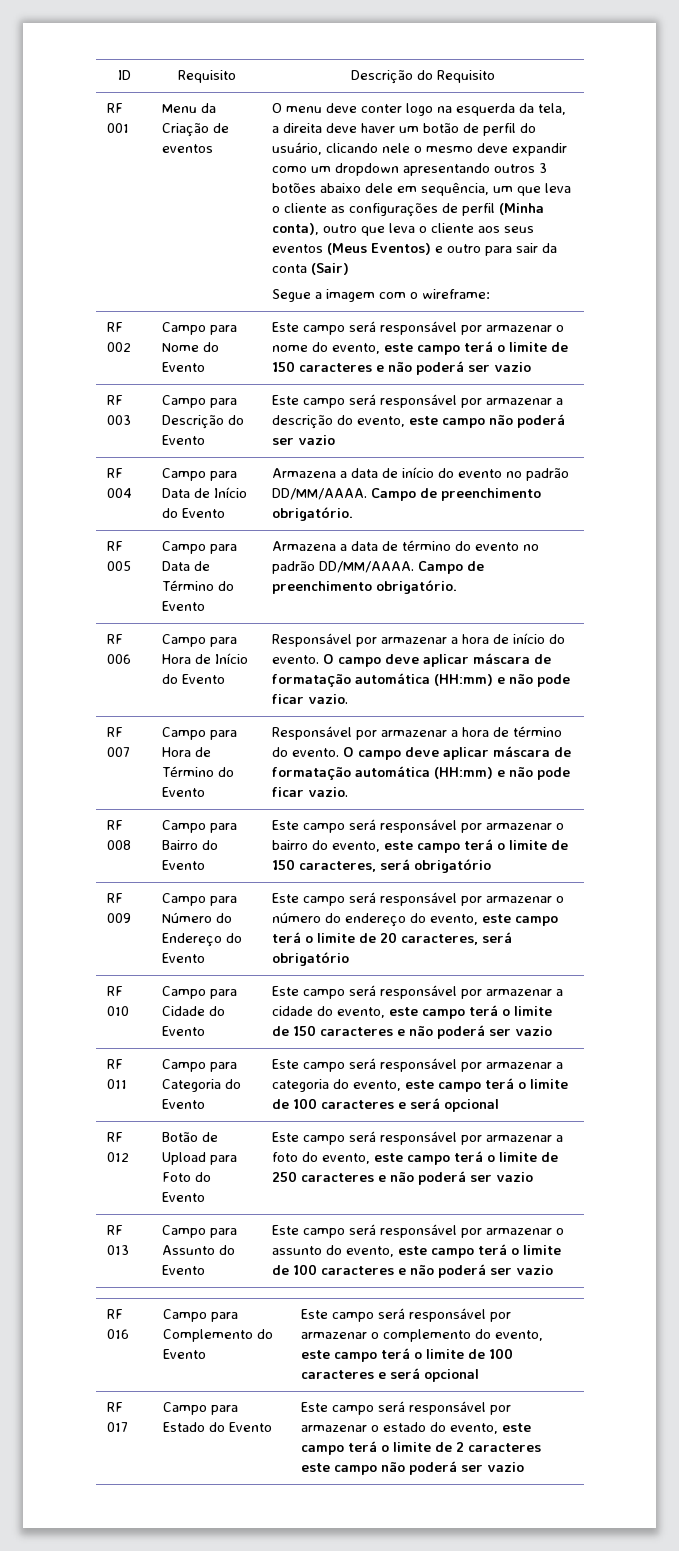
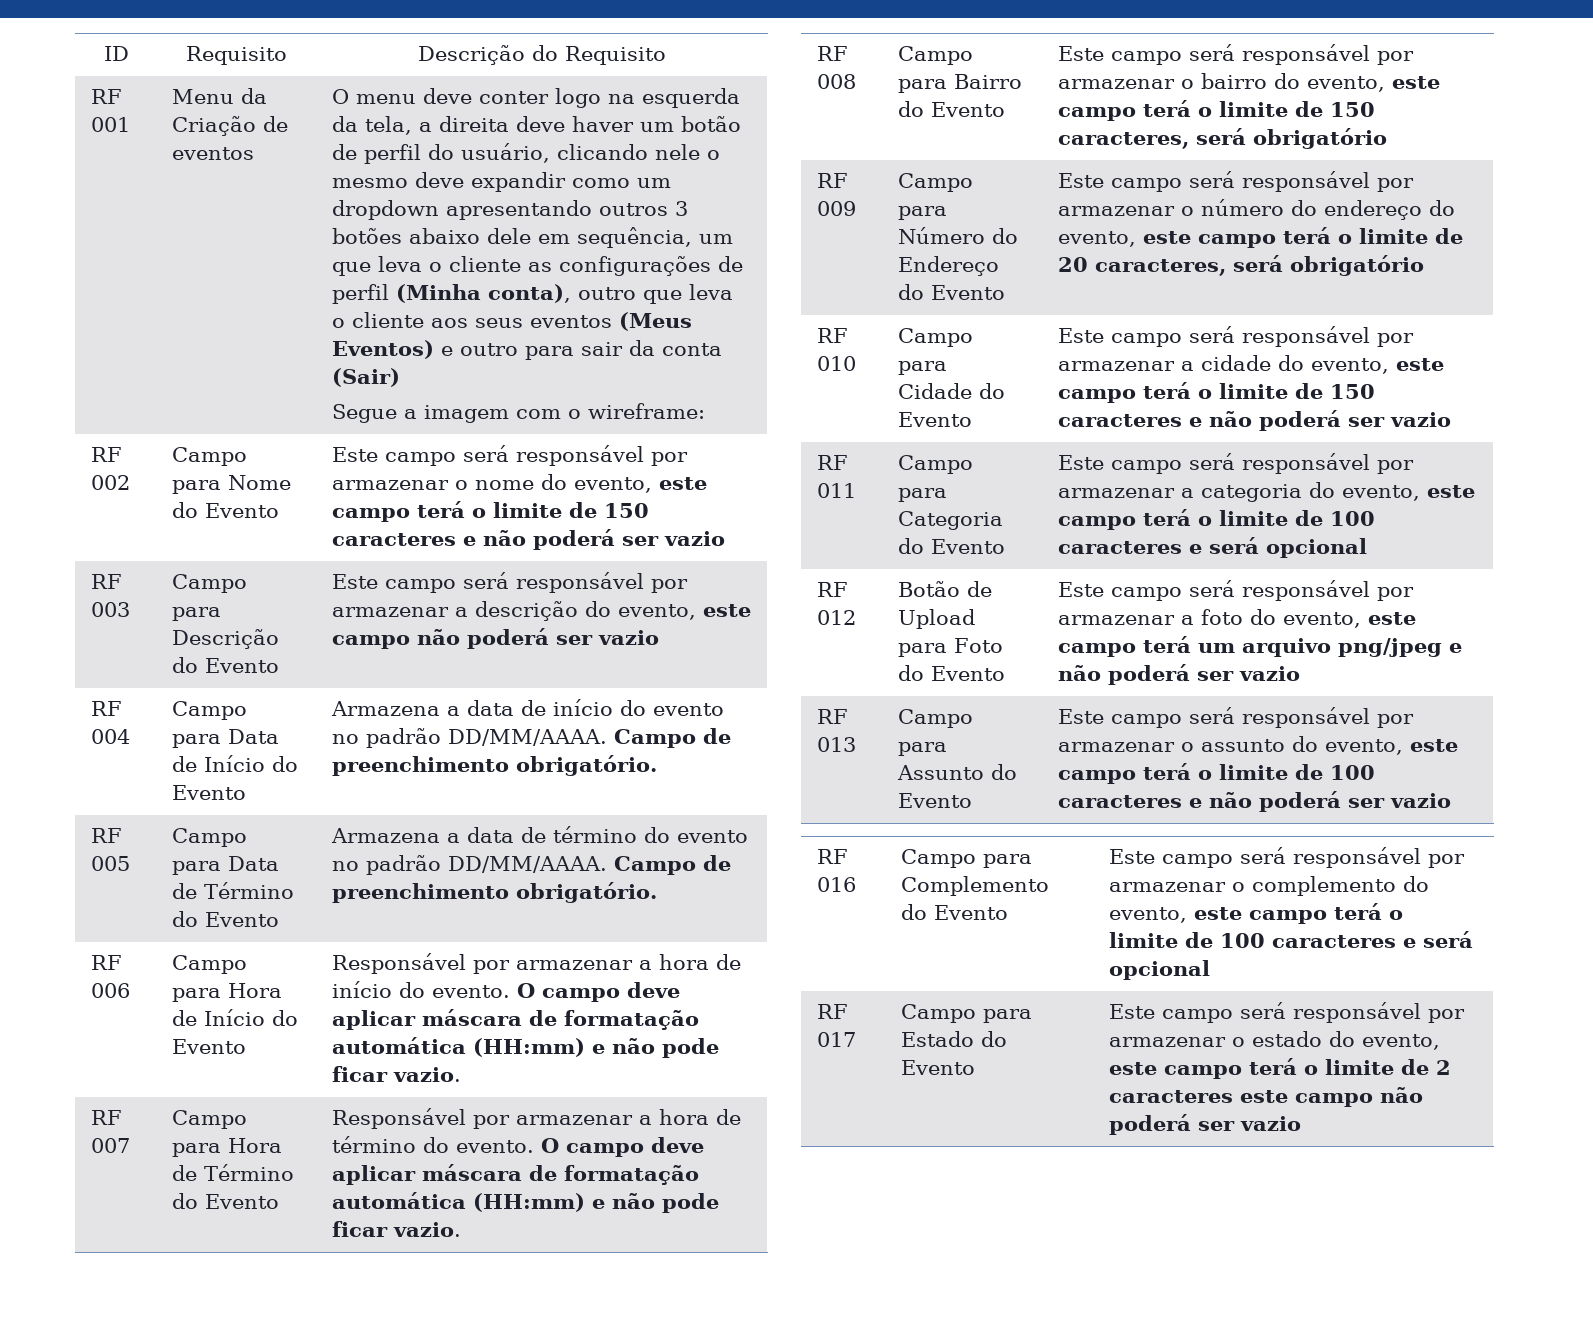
- RF 012 | Botão de Upload para Foto do Evento | Este campo será responsável por armazenar a foto do evento, este campo terá o limite de 250 caracteres e não poderá ser vazio
+ RF 012 | Botão de Upload para Foto do Evento | Este campo será responsável por armazenar a foto do evento, este campo terá um arquivo png/jpeg e não poderá ser vazio

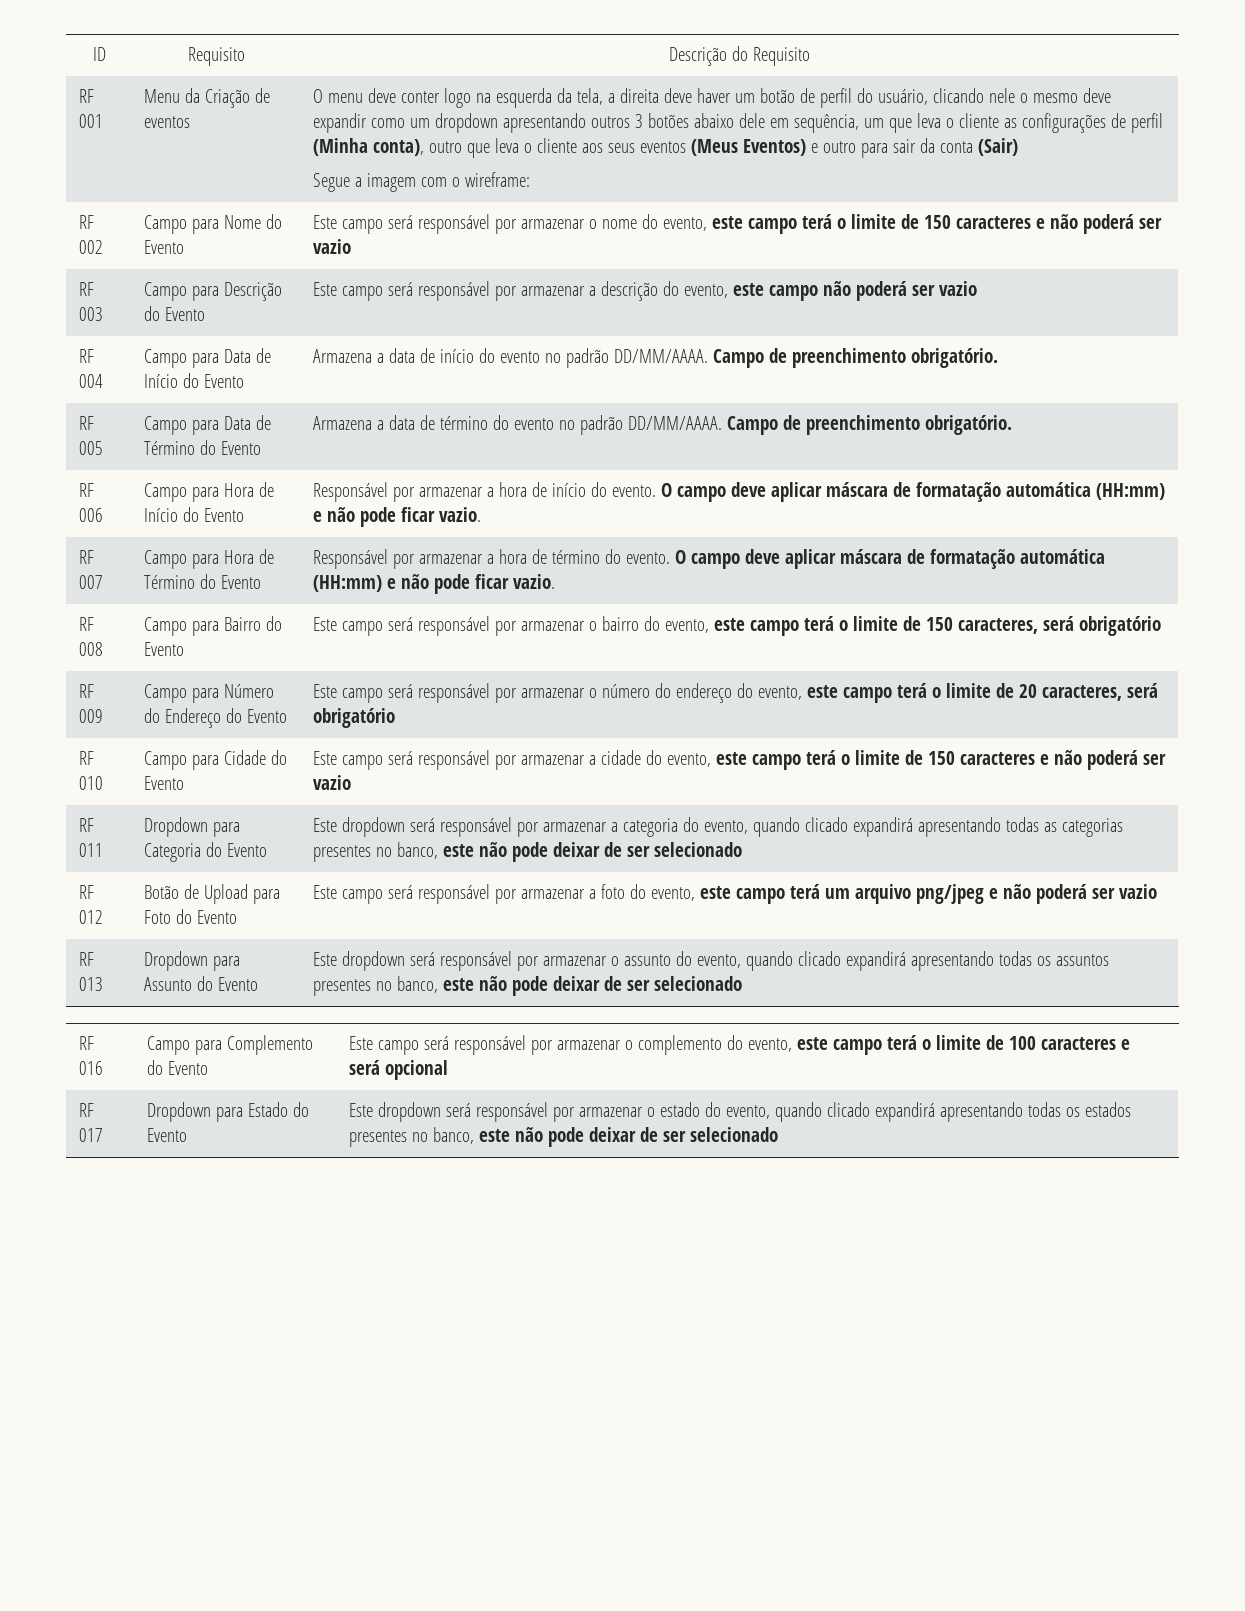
- RF 011 | Campo para Categoria do Evento | Este campo será responsável por armazenar a categoria do evento, este campo terá o limite de 100 caracteres e será opcional
+ RF 011 | Dropdown para Categoria do Evento | Este dropdown será responsável por armazenar a categoria do evento, quando clicado expandirá apresentando todas as categorias presentes no banco, este não pode deixar de ser selecionado
- RF 013 | Campo para Assunto do Evento | Este campo será responsável por armazenar o assunto do evento, este campo terá o limite de 100 caracteres e não poderá ser vazio
+ RF 013 | Dropdown para Assunto do Evento | Este dropdown será responsável por armazenar o assunto do evento, quando clicado expandirá apresentando todas os assuntos presentes no banco, este não pode deixar de ser selecionado
- RF 017 | Campo para Estado do Evento | Este campo será responsável por armazenar o estado do evento, este campo terá o limite de 2 caracteres este campo não poderá ser vazio
+ RF 017 | Dropdown para Estado do Evento | Este dropdown será responsável por armazenar o estado do evento, quando clicado expandirá apresentando todas os estados presentes no banco, este não pode deixar de ser selecionado

